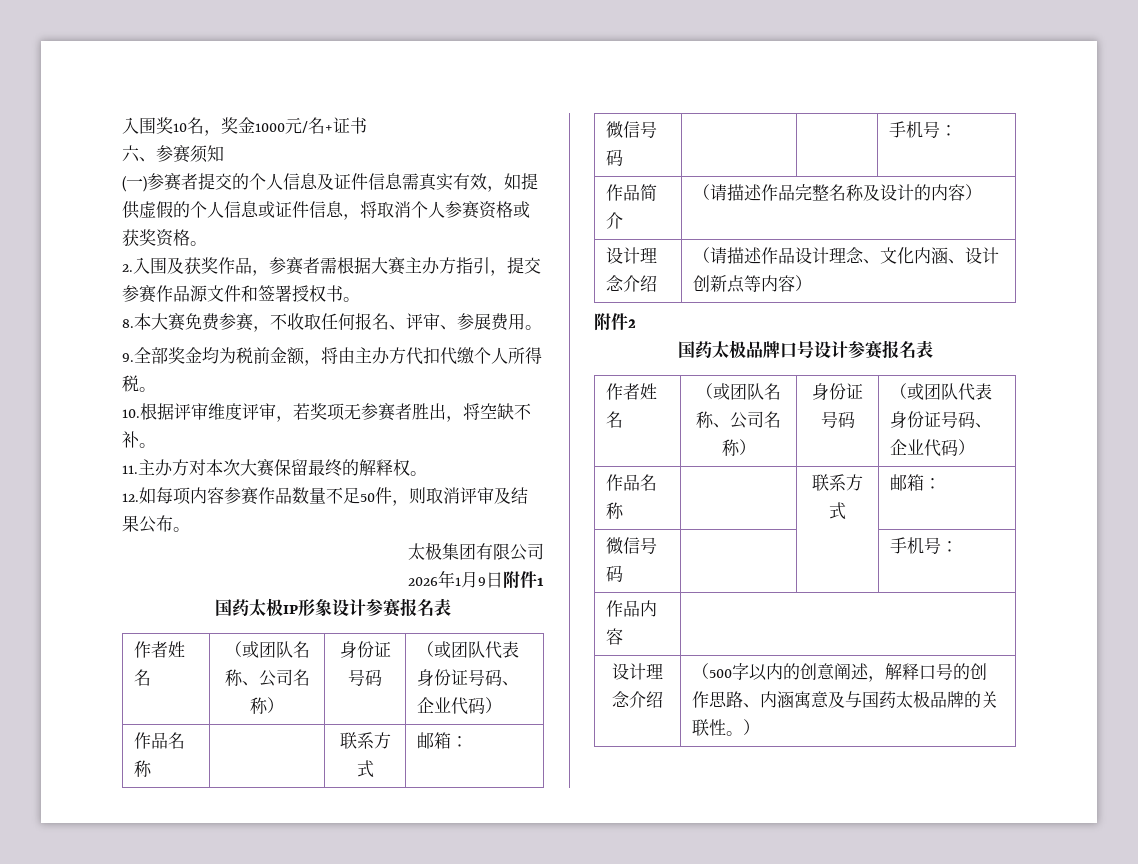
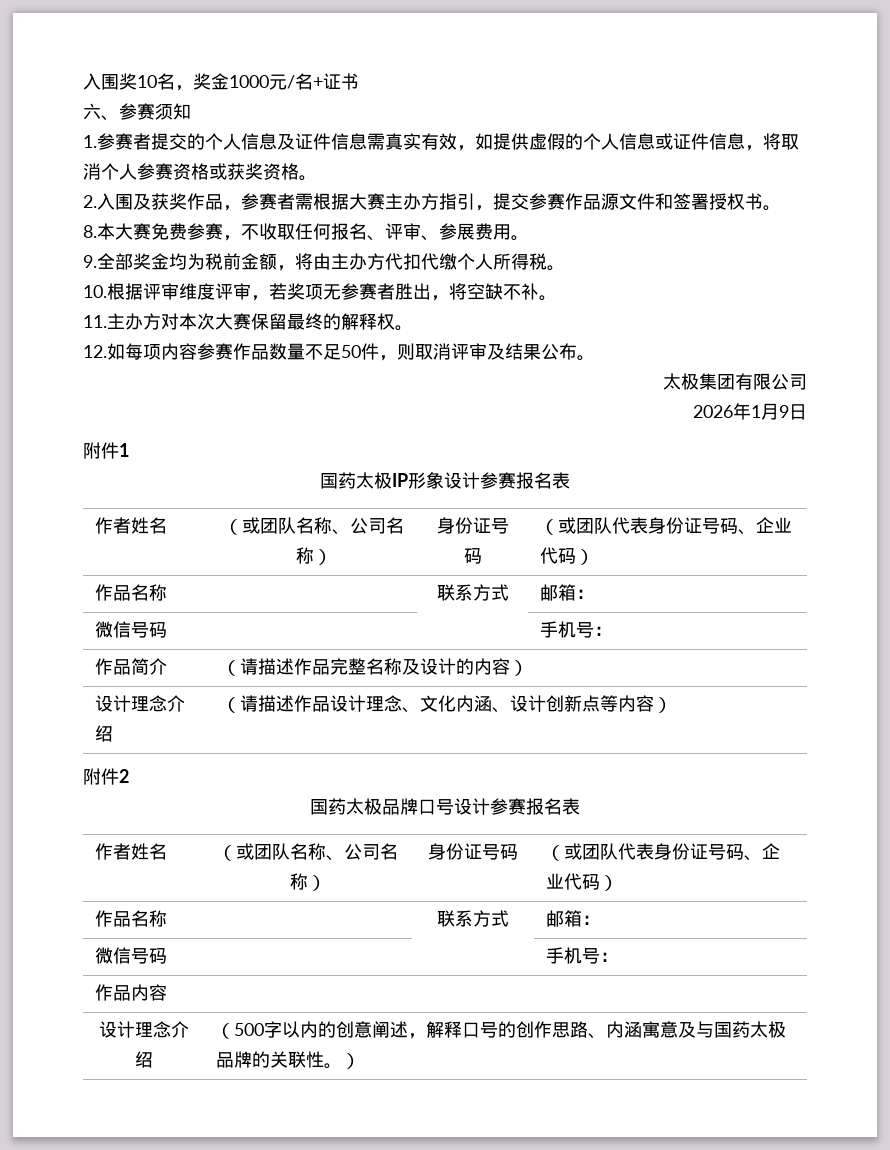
- (一)参赛者提交的个人信息及证件信息需真实有效，如提供虚假的个人信息或证件信息，将取消个人参赛资格或获奖资格。
+ 1.参赛者提交的个人信息及证件信息需真实有效，如提供虚假的个人信息或证件信息，将取消个人参赛资格或获奖资格。
- 2026年1月9日附件1
+ 2026年1月9日
+ 附件1

